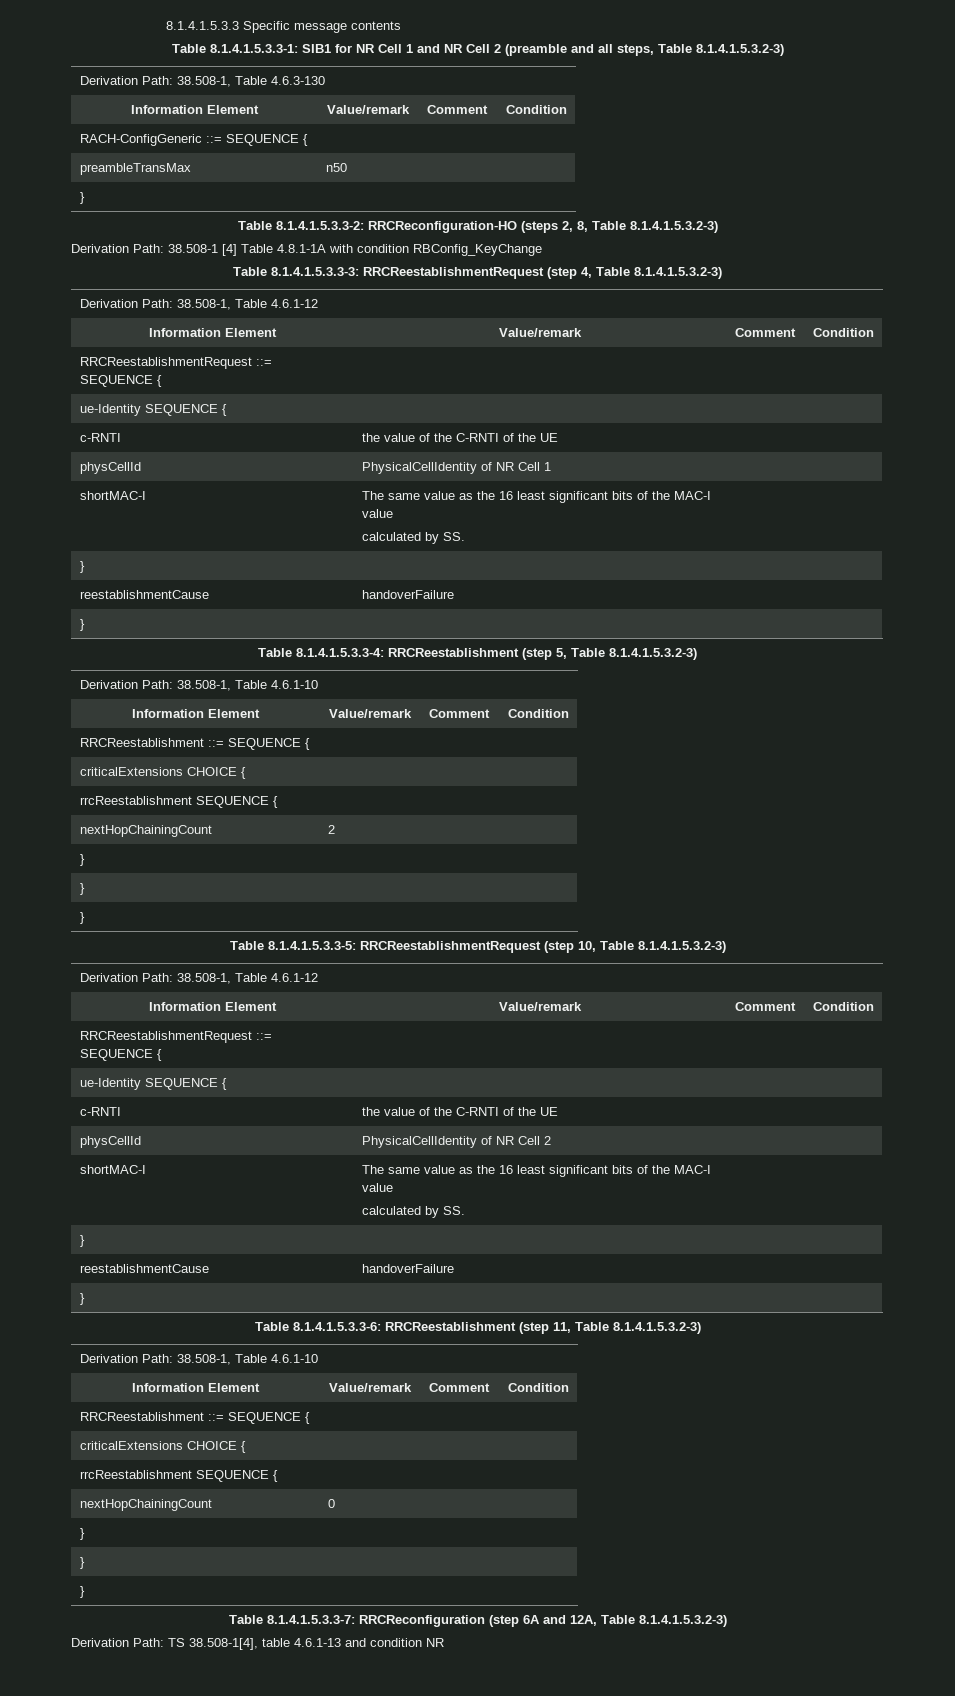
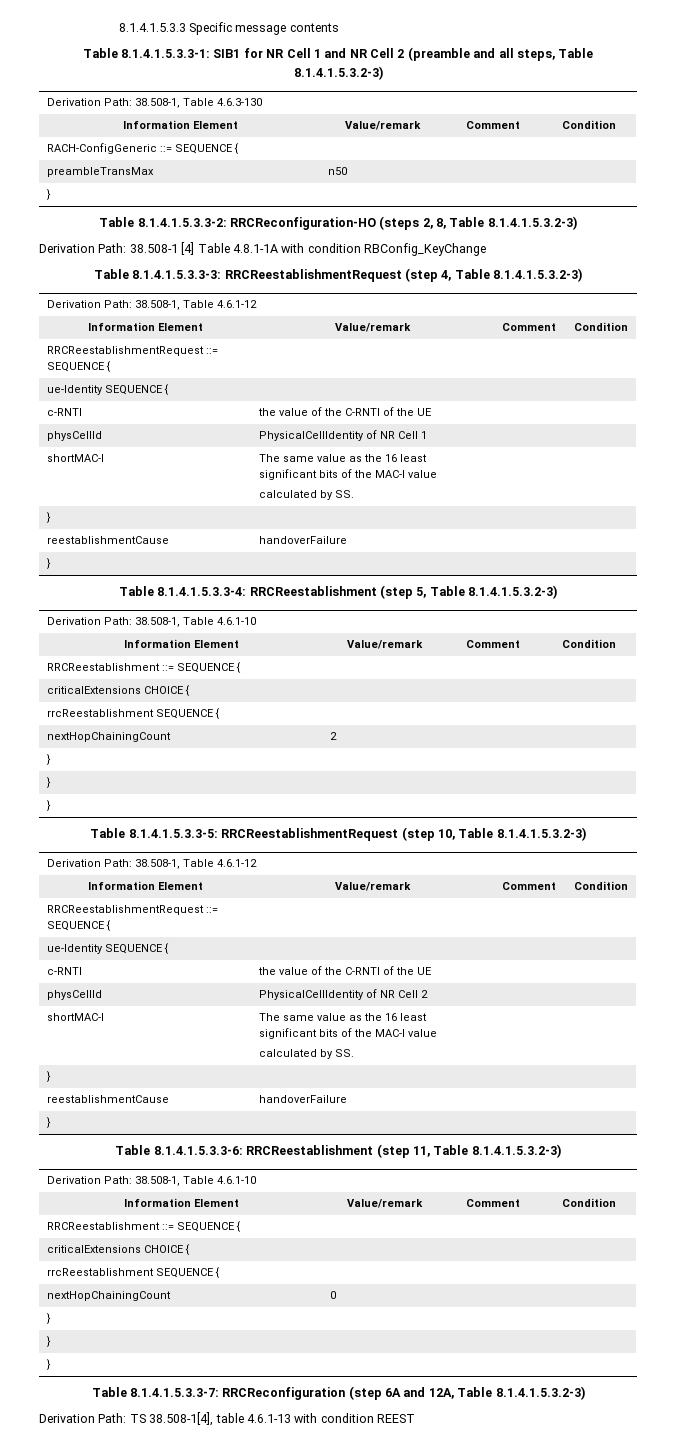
- Derivation Path: TS 38.508-1[4], table 4.6.1-13 and condition NR
+ Derivation Path: TS 38.508-1[4], table 4.6.1-13 with condition REEST

